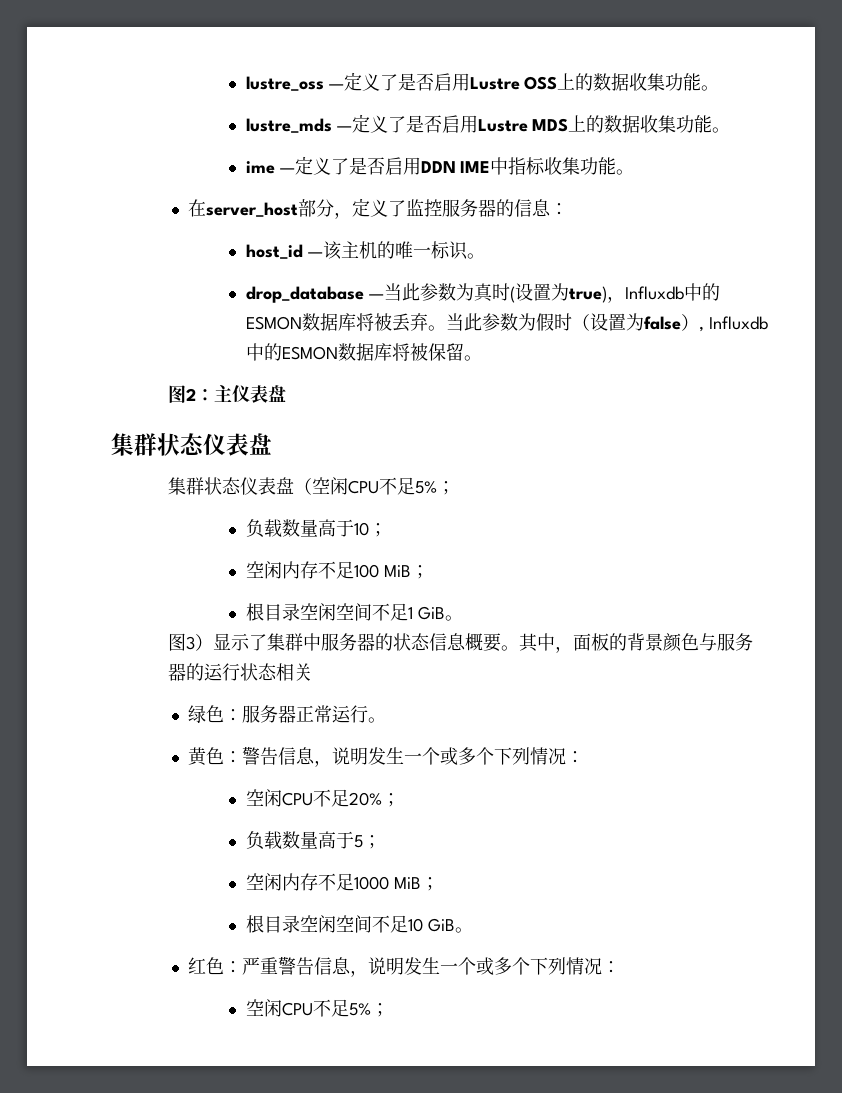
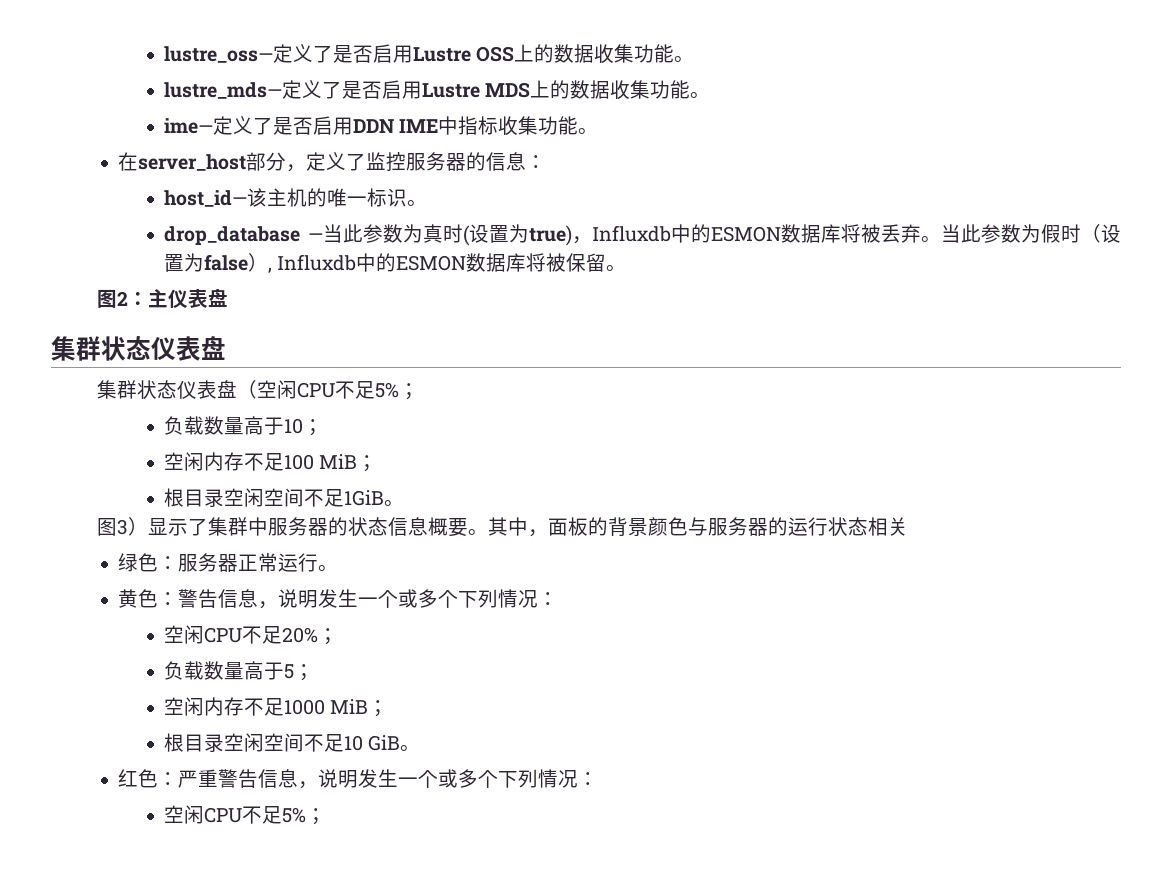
- lustre_oss —定义了是否启用Lustre OSS上的数据收集功能。
+ lustre_oss—定义了是否启用Lustre OSS上的数据收集功能。
- lustre_mds —定义了是否启用Lustre MDS上的数据收集功能。
+ lustre_mds—定义了是否启用Lustre MDS上的数据收集功能。
- ime —定义了是否启用DDN IME中指标收集功能。
+ ime—定义了是否启用DDN IME中指标收集功能。
- host_id —该主机的唯一标识。
+ host_id—该主机的唯一标识。
- 根目录空闲空间不足1 GiB。
+ 根目录空闲空间不足1GiB。

